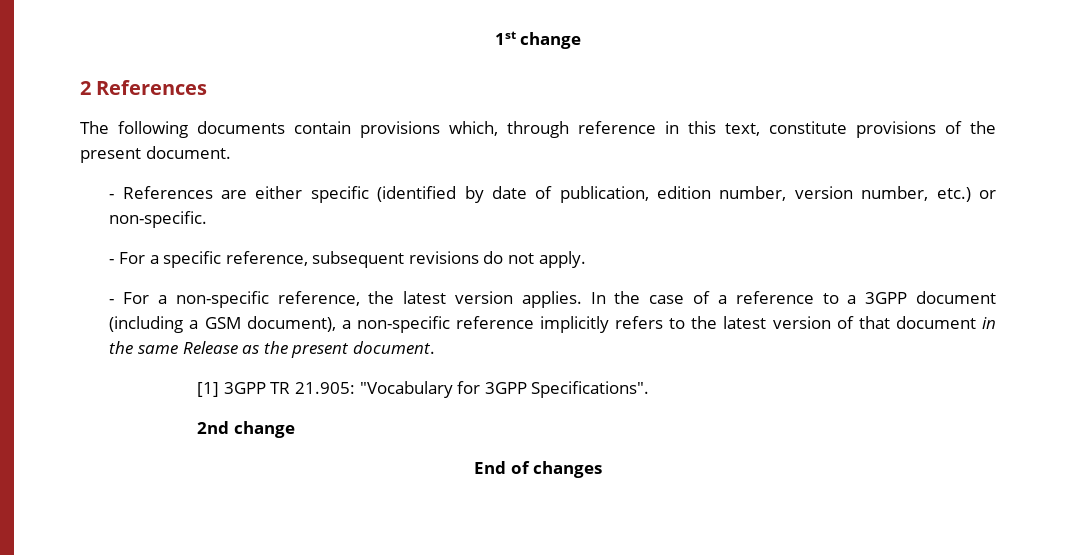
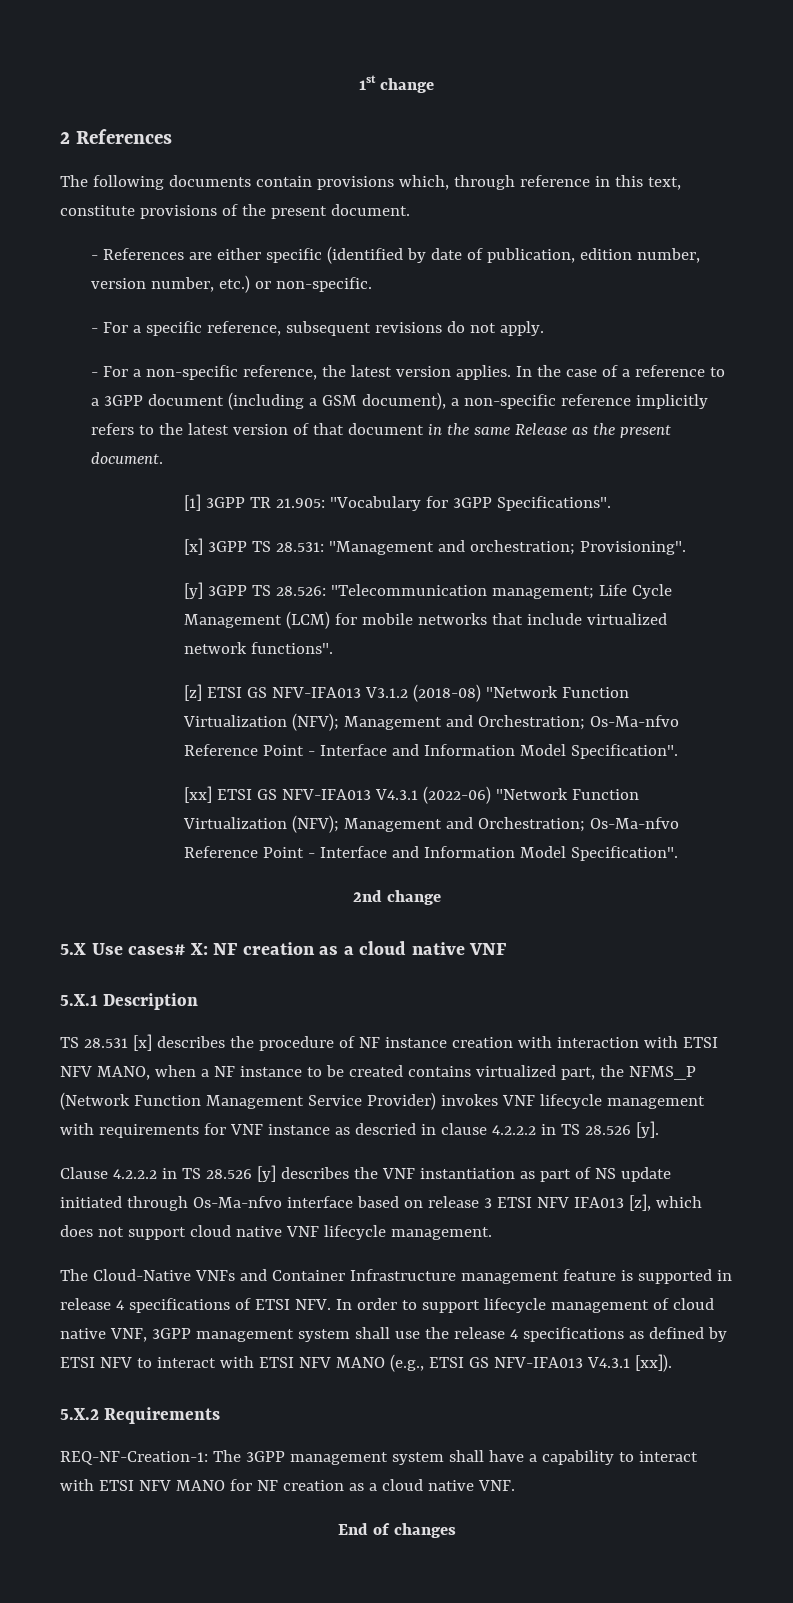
+ [x] 3GPP TS 28.531: "Management and orchestration; Provisioning".
+ [y] 3GPP TS 28.526: "Telecommunication management; Life Cycle Management (LCM) for mobile networks that include virtualized network functions".
+ [z] ETSI GS NFV-IFA013 V3.1.2 (2018-08) "Network Function Virtualization (NFV); Management and Orchestration; Os-Ma-nfvo Reference Point - Interface and Information Model Specification".
+ [xx] ETSI GS NFV-IFA013 V4.3.1 (2022-06) "Network Function Virtualization (NFV); Management and Orchestration; Os-Ma-nfvo Reference Point - Interface and Information Model Specification".
  2nd change
+ 5.X Use cases# X: NF creation as a cloud native VNF
+ 5.X.1 Description
+ TS 28.531 [x] describes the procedure of NF instance creation with interaction with ETSI NFV MANO, when a NF instance to be created contains virtualized part, the NFMS_P (Network Function Management Service Provider) invokes VNF lifecycle management with requirements for VNF instance as descried in clause 4.2.2.2 in TS 28.526 [y].
+ Clause 4.2.2.2 in TS 28.526 [y] describes the VNF instantiation as part of NS update initiated through Os-Ma-nfvo interface based on release 3 ETSI NFV IFA013 [z], which does not support cloud native VNF lifecycle management.
+ The Cloud-Native VNFs and Container Infrastructure management feature is supported in release 4 specifications of ETSI NFV. In order to support lifecycle management of cloud native VNF, 3GPP management system shall use the release 4 specifications as defined by ETSI NFV to interact with ETSI NFV MANO (e.g., ETSI GS NFV-IFA013 V4.3.1 [xx]).
+ 5.X.2 Requirements
+ REQ-NF-Creation-1: The 3GPP management system shall have a capability to interact with ETSI NFV MANO for NF creation as a cloud native VNF.

